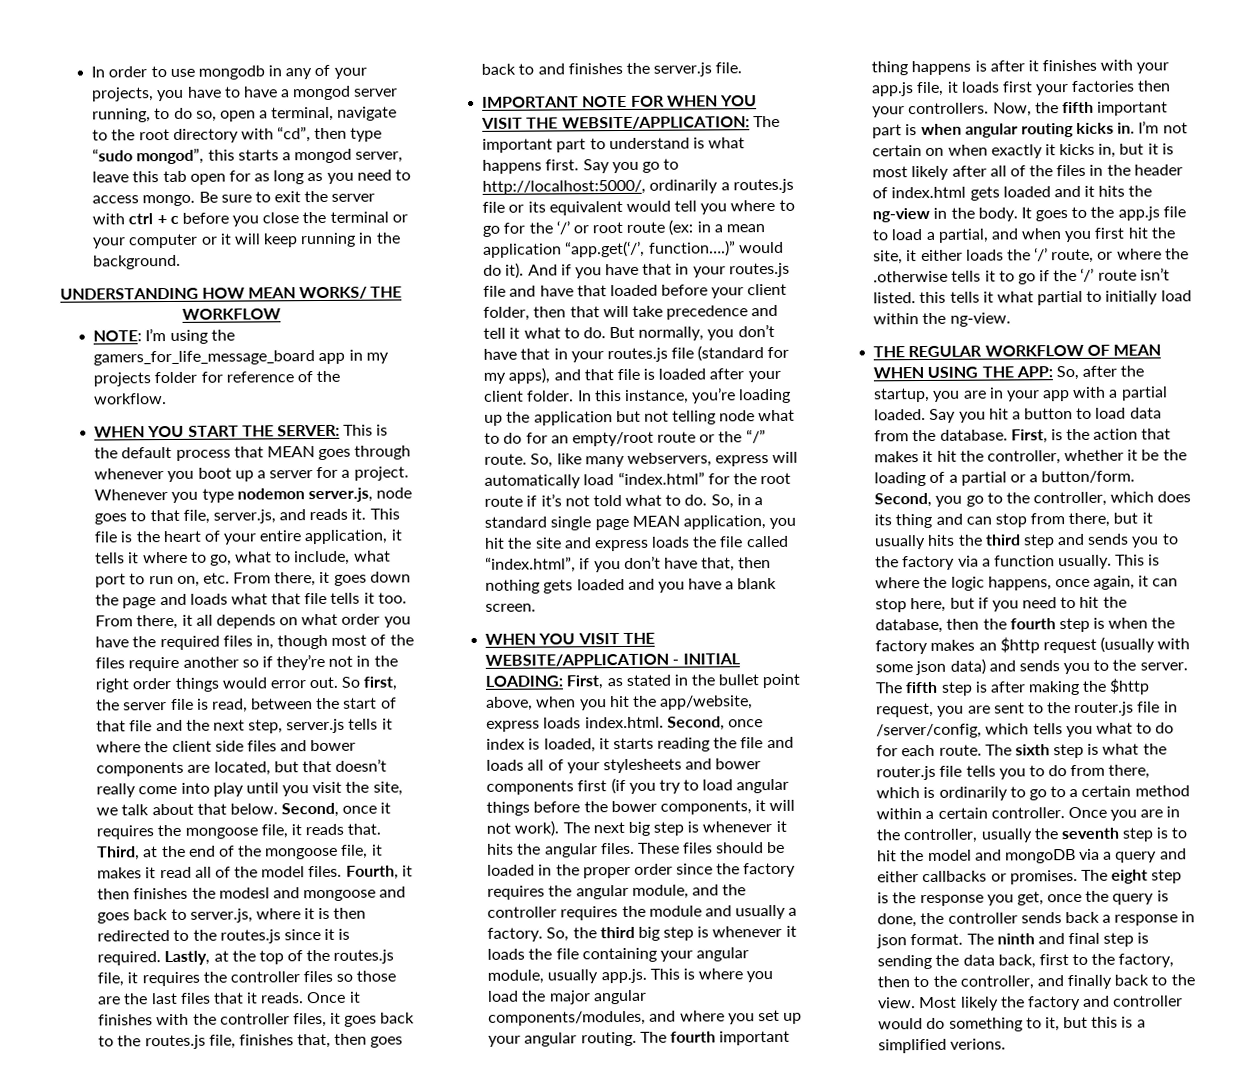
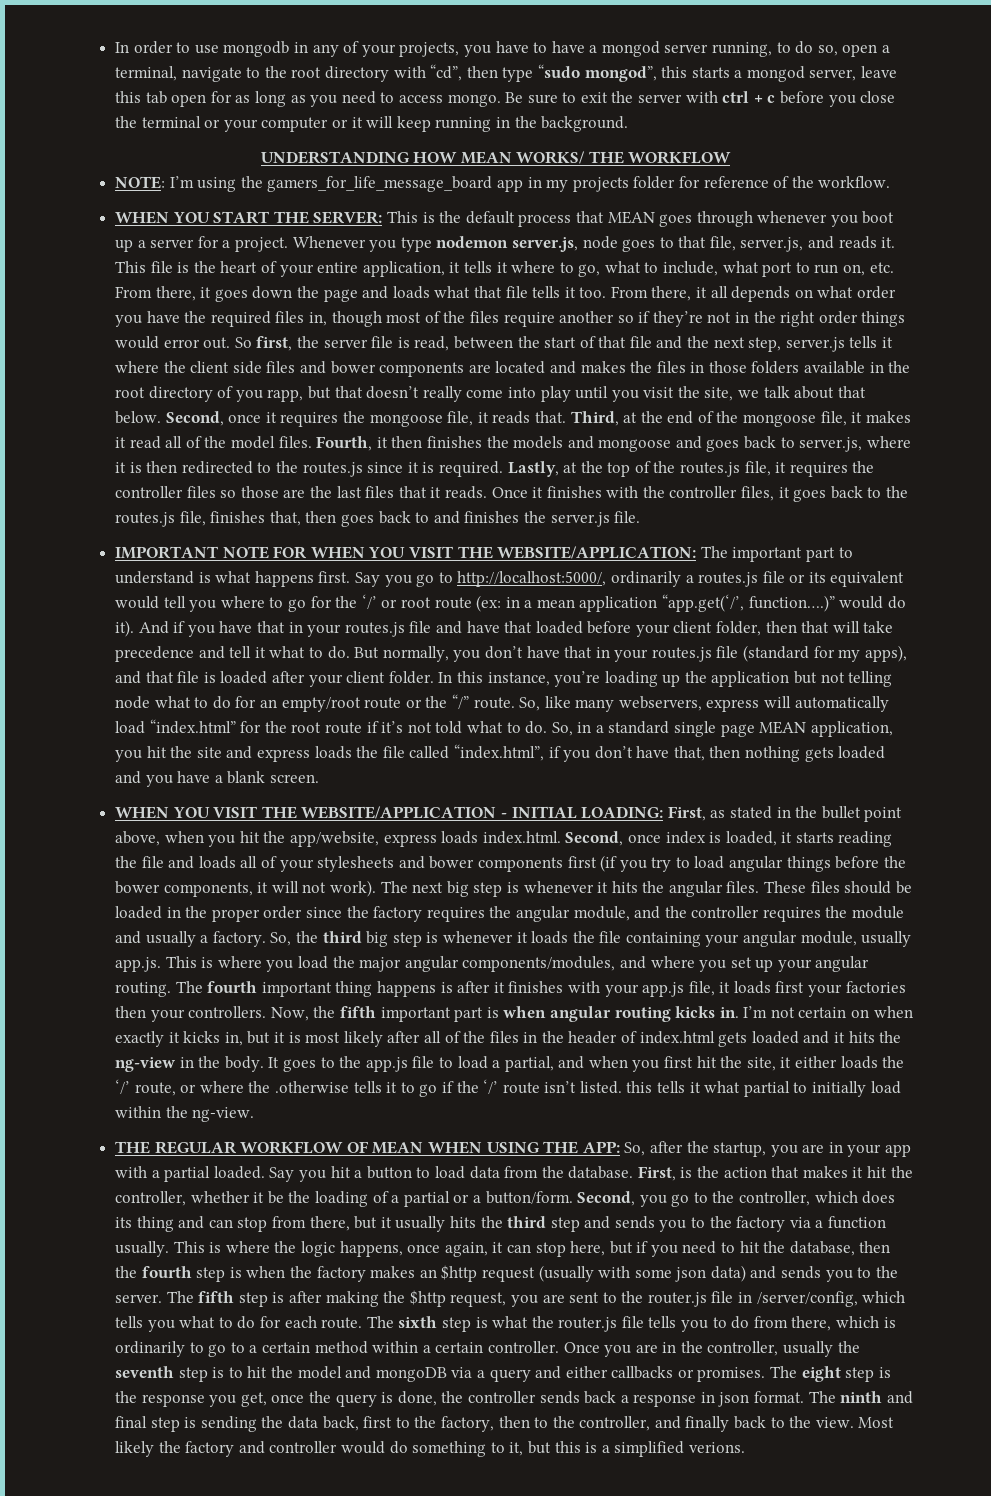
- So first, the server file is read, between the start of that file and the next step, server.js tells it where the client side files and bower components are located, but that doesn’t really come into play until you visit the site, we talk about that below.
+ So first, the server file is read, between the start of that file and the next step, server.js tells it where the client side files and bower components are located and makes the files in those folders available in the root directory of you rapp, but that doesn’t really come into play until you visit the site, we talk about that below.
- Fourth, it then finishes the modesl and mongoose and goes back to server.js, where it is then redirected to the routes.js since it is required.
+ Fourth, it then finishes the models and mongoose and goes back to server.js, where it is then redirected to the routes.js since it is required.

